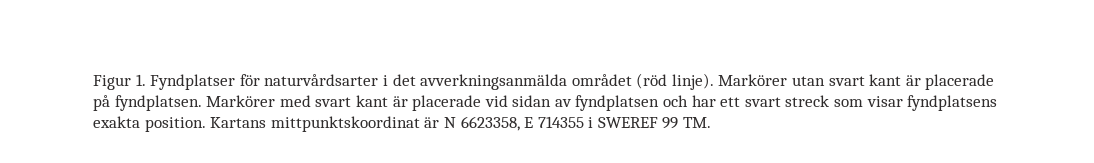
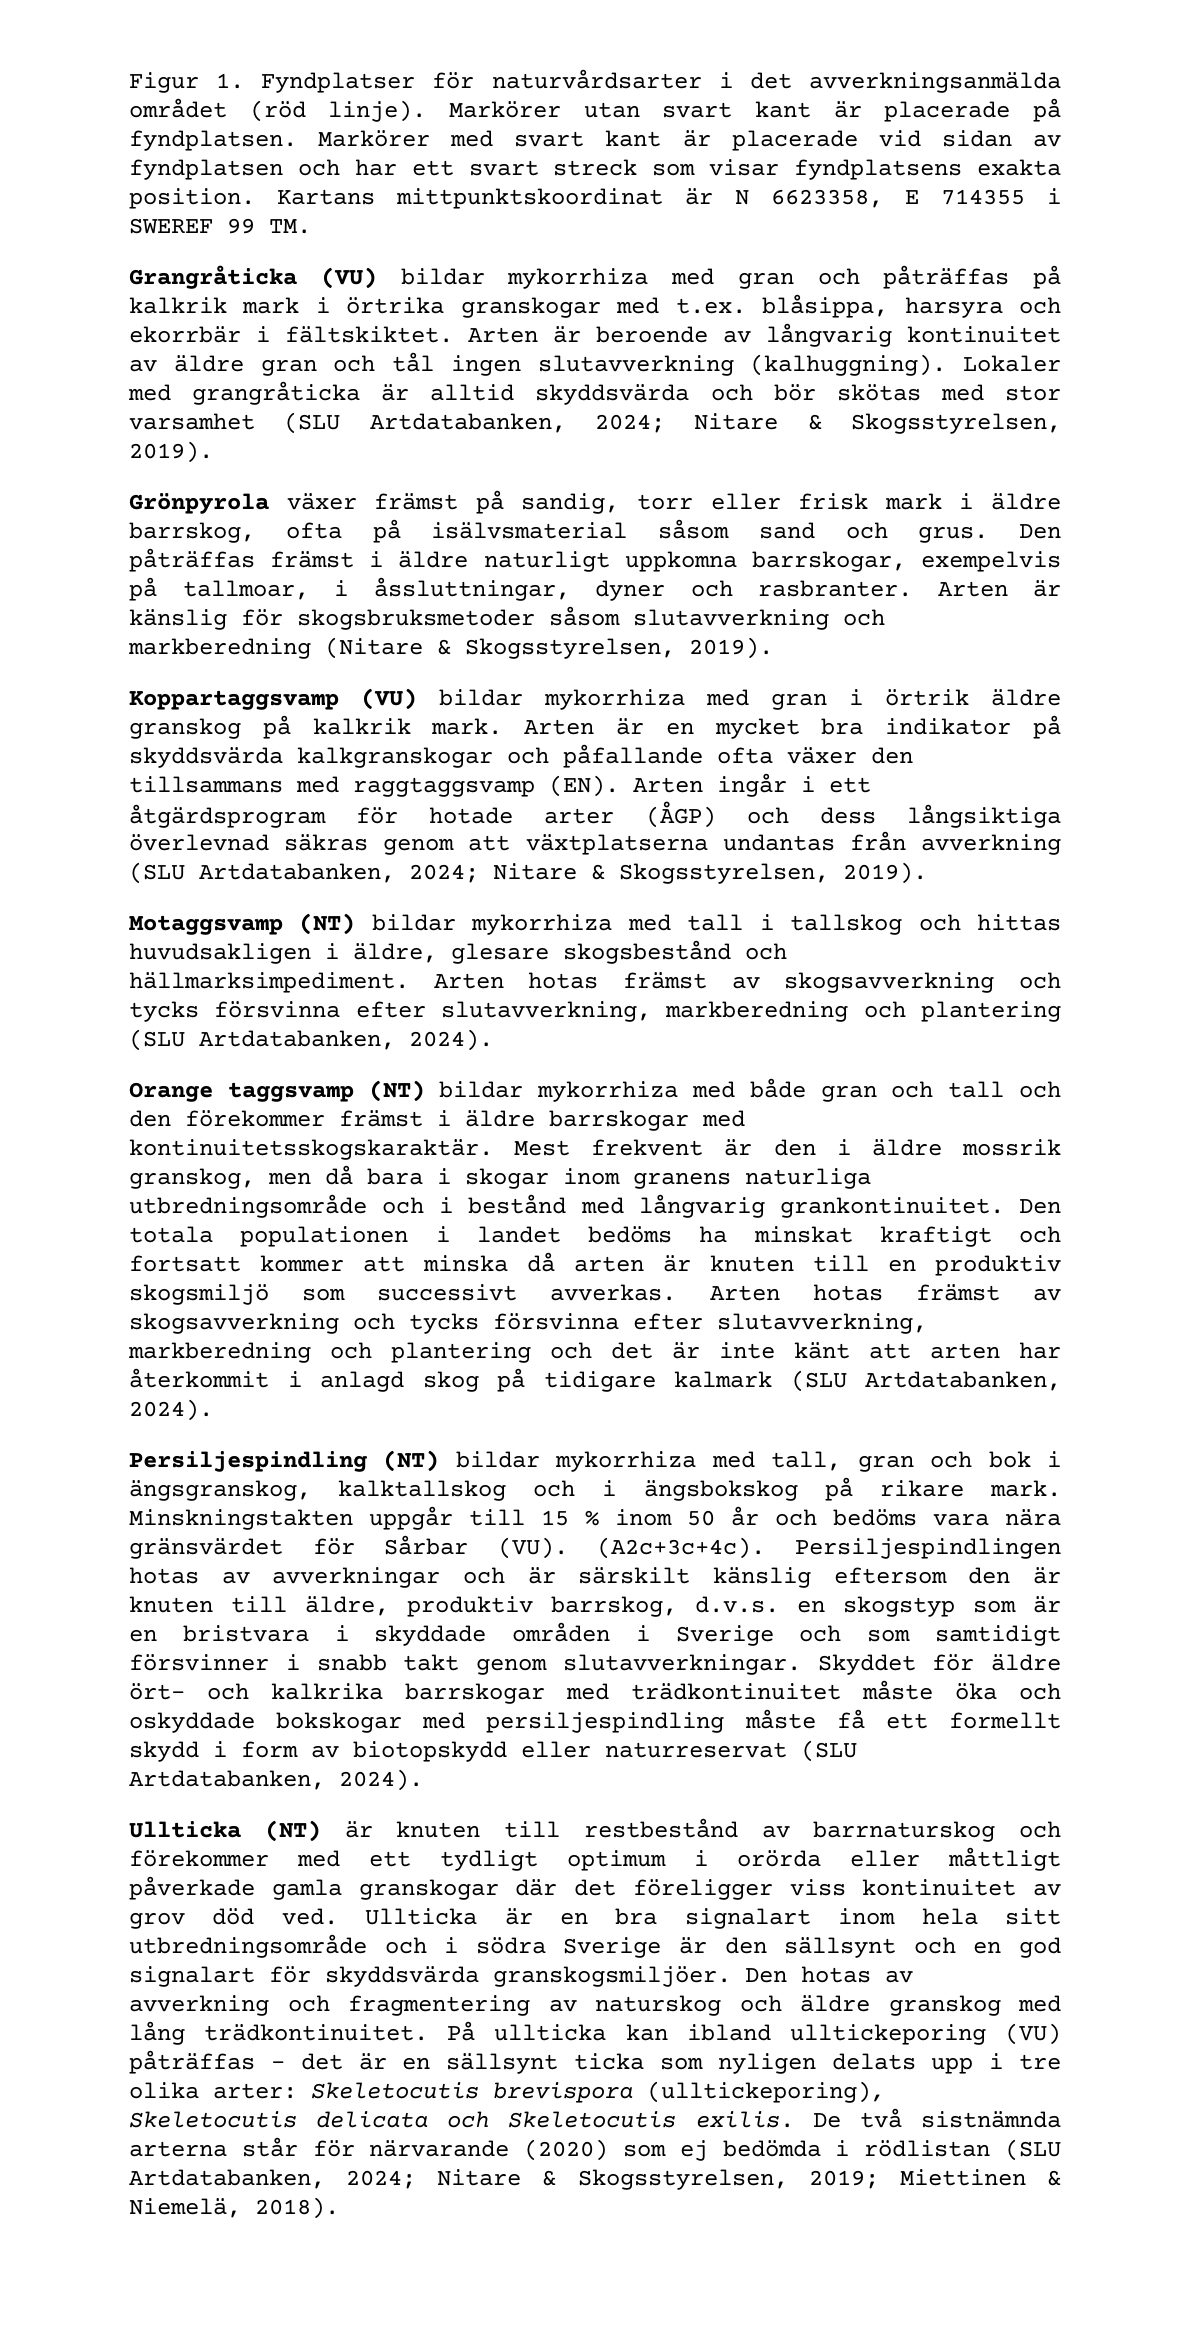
+ Grangråticka (VU) bildar mykorrhiza med gran och påträffas på kalkrik mark i örtrika granskogar med t.ex. blåsippa, harsyra och ekorrbär i fältskiktet. Arten är beroende av långvarig kontinuitet av äldre gran och tål ingen slutavverkning (kalhuggning). Lokaler med grangråticka är alltid skyddsvärda och bör skötas med stor varsamhet (SLU Artdatabanken, 2024; Nitare & Skogsstyrelsen, 2019).
+ Grönpyrola växer främst på sandig, torr eller frisk mark i äldre barrskog, ofta på isälvsmaterial såsom sand och grus. Den påträffas främst i äldre naturligt uppkomna barrskogar, exempelvis på tallmoar, i åssluttningar, dyner och rasbranter. Arten är känslig för skogsbruksmetoder såsom slutavverkning och markberedning (Nitare & Skogsstyrelsen, 2019).
+ Koppartaggsvamp (VU) bildar mykorrhiza med gran i örtrik äldre granskog på kalkrik mark. Arten är en mycket bra indikator på skyddsvärda kalkgranskogar och påfallande ofta växer den tillsammans med raggtaggsvamp (EN). Arten ingår i ett åtgärdsprogram för hotade arter (ÅGP) och dess långsiktiga överlevnad säkras genom att växtplatserna undantas från avverkning (SLU Artdatabanken, 2024; Nitare & Skogsstyrelsen, 2019).
+ Motaggsvamp (NT) bildar mykorrhiza med tall i tallskog och hittas huvudsakligen i äldre, glesare skogsbestånd och hällmarksimpediment. Arten hotas främst av skogsavverkning och tycks försvinna efter slutavverkning, markberedning och plantering (SLU Artdatabanken, 2024).
+ Orange taggsvamp (NT) bildar mykorrhiza med både gran och tall och den förekommer främst i äldre barrskogar med kontinuitetsskogskaraktär. Mest frekvent är den i äldre mossrik granskog, men då bara i skogar inom granens naturliga utbredningsområde och i bestånd med långvarig grankontinuitet. Den totala populationen i landet bedöms ha minskat kraftigt och fortsatt kommer att minska då arten är knuten till en produktiv skogsmiljö som successivt avverkas. Arten hotas främst av skogsavverkning och tycks försvinna efter slutavverkning, markberedning och plantering och det är inte känt att arten har återkommit i anlagd skog på tidigare kalmark (SLU Artdatabanken, 2024).
+ Persiljespindling (NT) bildar mykorrhiza med tall, gran och bok i ängsgranskog, kalktallskog och i ängsbokskog på rikare mark. Minskningstakten uppgår till 15 % inom 50 år och bedöms vara nära gränsvärdet för Sårbar (VU). (A2c+3c+4c). Persiljespindlingen hotas av avverkningar och är särskilt känslig eftersom den är knuten till äldre, produktiv barrskog, d.v.s. en skogstyp som är en bristvara i skyddade områden i Sverige och som samtidigt försvinner i snabb takt genom slutavverkningar. Skyddet för äldre ört- och kalkrika barrskogar med trädkontinuitet måste öka och oskyddade bokskogar med persiljespindling måste få ett formellt skydd i form av biotopskydd eller naturreservat (SLU Artdatabanken, 2024).
+ Ullticka (NT) är knuten till restbestånd av barrnaturskog och förekommer med ett tydligt optimum i orörda eller måttligt påverkade gamla granskogar där det föreligger viss kontinuitet av grov död ved. Ullticka är en bra signalart inom hela sitt utbredningsområde och i södra Sverige är den sällsynt och en god signalart för skyddsvärda granskogsmiljöer. Den hotas av avverkning och fragmentering av naturskog och äldre granskog med lång trädkontinuitet. På ullticka kan ibland ulltickeporing (VU) påträffas - det är en sällsynt ticka som nyligen delats upp i tre olika arter: Skeletocutis brevispora (ulltickeporing), Skeletocutis delicata och Skeletocutis exilis. De två sistnämnda arterna står för närvarande (2020) som ej bedömda i rödlistan (SLU Artdatabanken, 2024; Nitare & Skogsstyrelsen, 2019; Miettinen & Niemelä, 2018).

